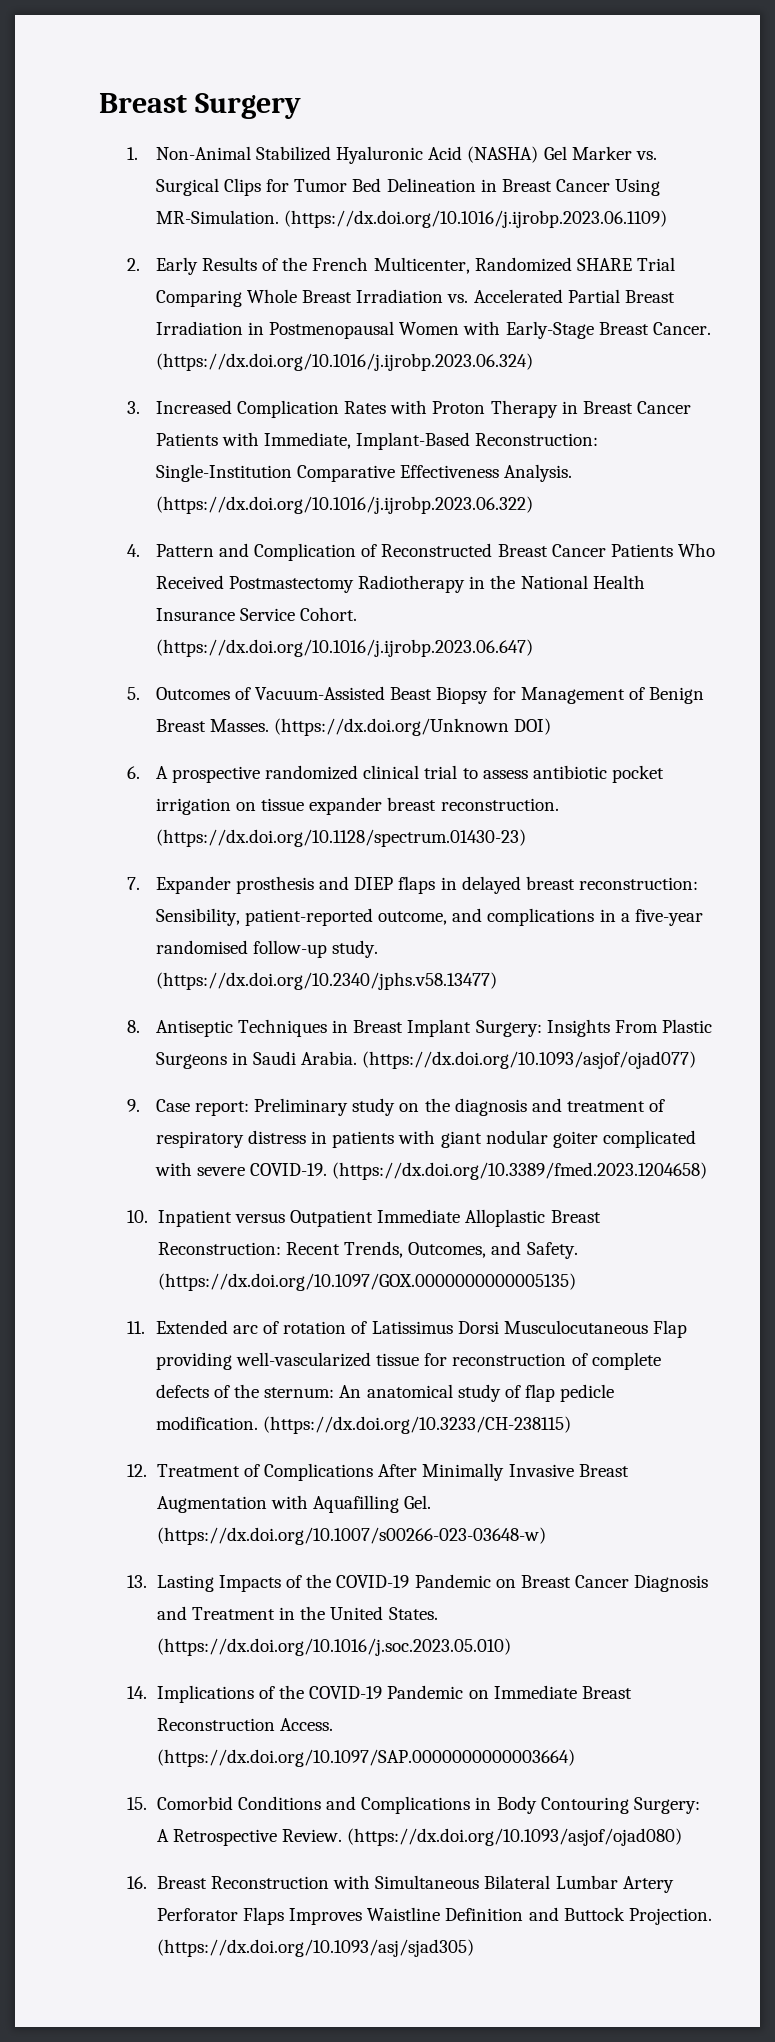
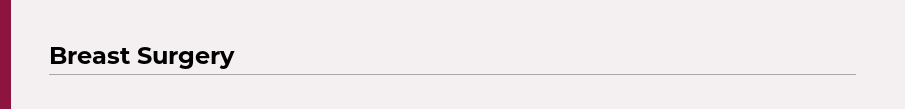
- 1. Non-Animal Stabilized Hyaluronic Acid (NASHA) Gel Marker vs. Surgical Clips for Tumor Bed Delineation in Breast Cancer Using MR-Simulation. (https://dx.doi.org/10.1016/j.ijrobp.2023.06.1109)
- 2. Early Results of the French Multicenter, Randomized SHARE Trial Comparing Whole Breast Irradiation vs. Accelerated Partial Breast Irradiation in Postmenopausal Women with Early-Stage Breast Cancer. (https://dx.doi.org/10.1016/j.ijrobp.2023.06.324)
- 3. Increased Complication Rates with Proton Therapy in Breast Cancer Patients with Immediate, Implant-Based Reconstruction: Single-Institution Comparative Effectiveness Analysis. (https://dx.doi.org/10.1016/j.ijrobp.2023.06.322)
- 4. Pattern and Complication of Reconstructed Breast Cancer Patients Who Received Postmastectomy Radiotherapy in the National Health Insurance Service Cohort. (https://dx.doi.org/10.1016/j.ijrobp.2023.06.647)
- 5. Outcomes of Vacuum-Assisted Beast Biopsy for Management of Benign Breast Masses. (https://dx.doi.org/Unknown DOI)
- 6. A prospective randomized clinical trial to assess antibiotic pocket irrigation on tissue expander breast reconstruction. (https://dx.doi.org/10.1128/spectrum.01430-23)
- 7. Expander prosthesis and DIEP flaps in delayed breast reconstruction: Sensibility, patient-reported outcome, and complications in a five-year randomised follow-up study. (https://dx.doi.org/10.2340/jphs.v58.13477)
- 8. Antiseptic Techniques in Breast Implant Surgery: Insights From Plastic Surgeons in Saudi Arabia. (https://dx.doi.org/10.1093/asjof/ojad077)
- 9. Case report: Preliminary study on the diagnosis and treatment of respiratory distress in patients with giant nodular goiter complicated with severe COVID-19. (https://dx.doi.org/10.3389/fmed.2023.1204658)
- 10. Inpatient versus Outpatient Immediate Alloplastic Breast Reconstruction: Recent Trends, Outcomes, and Safety. (https://dx.doi.org/10.1097/GOX.0000000000005135)
- 11. Extended arc of rotation of Latissimus Dorsi Musculocutaneous Flap providing well-vascularized tissue for reconstruction of complete defects of the sternum: An anatomical study of flap pedicle modification. (https://dx.doi.org/10.3233/CH-238115)
- 12. Treatment of Complications After Minimally Invasive Breast Augmentation with Aquafilling Gel. (https://dx.doi.org/10.1007/s00266-023-03648-w)
- 13. Lasting Impacts of the COVID-19 Pandemic on Breast Cancer Diagnosis and Treatment in the United States. (https://dx.doi.org/10.1016/j.soc.2023.05.010)
- 14. Implications of the COVID-19 Pandemic on Immediate Breast Reconstruction Access. (https://dx.doi.org/10.1097/SAP.0000000000003664)
- 15. Comorbid Conditions and Complications in Body Contouring Surgery: A Retrospective Review. (https://dx.doi.org/10.1093/asjof/ojad080)
- 16. Breast Reconstruction with Simultaneous Bilateral Lumbar Artery Perforator Flaps Improves Waistline Definition and Buttock Projection. (https://dx.doi.org/10.1093/asj/sjad305)

